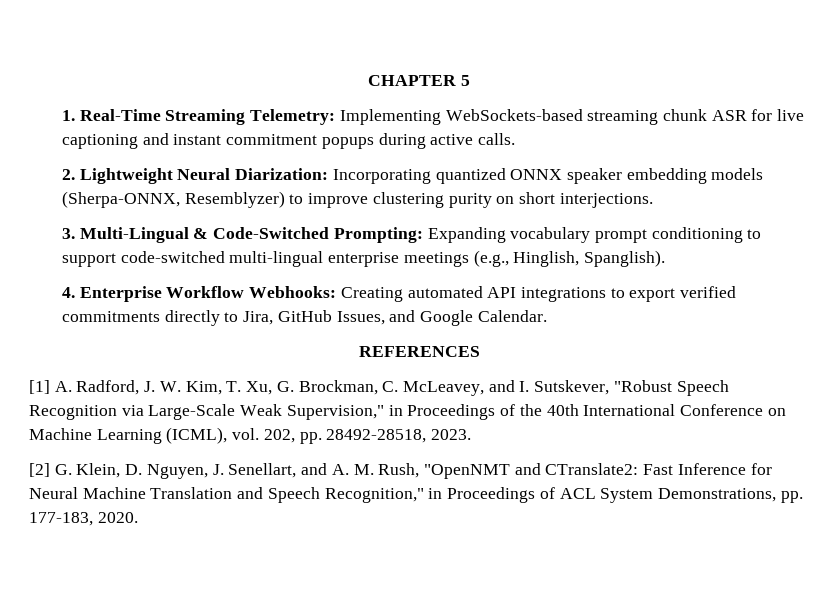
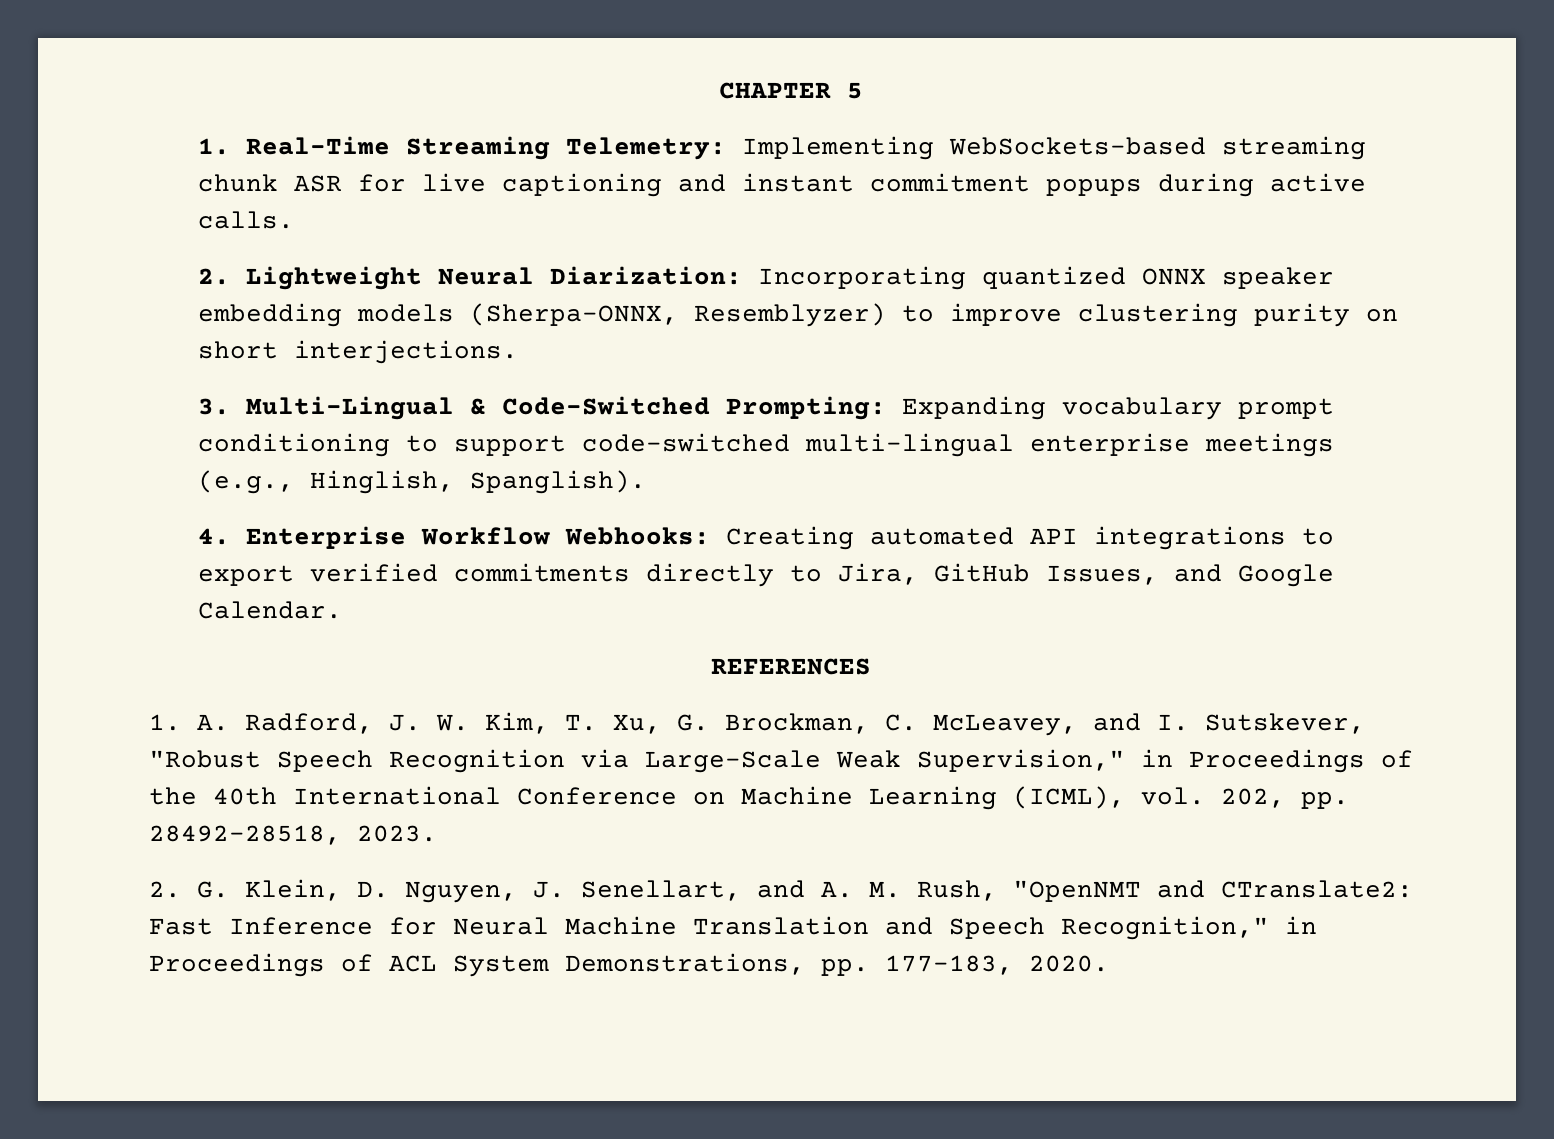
- [1] A. Radford, J. W. Kim, T. Xu, G. Brockman, C. McLeavey, and I. Sutskever, "Robust Speech Recognition via Large-Scale Weak Supervision," in Proceedings of the 40th International Conference on Machine Learning (ICML), vol. 202, pp. 28492-28518, 2023.
+ 1. A. Radford, J. W. Kim, T. Xu, G. Brockman, C. McLeavey, and I. Sutskever, "Robust Speech Recognition via Large-Scale Weak Supervision," in Proceedings of the 40th International Conference on Machine Learning (ICML), vol. 202, pp. 28492-28518, 2023.
- [2] G. Klein, D. Nguyen, J. Senellart, and A. M. Rush, "OpenNMT and CTranslate2: Fast Inference for Neural Machine Translation and Speech Recognition," in Proceedings of ACL System Demonstrations, pp. 177-183, 2020.
+ 2. G. Klein, D. Nguyen, J. Senellart, and A. M. Rush, "OpenNMT and CTranslate2: Fast Inference for Neural Machine Translation and Speech Recognition," in Proceedings of ACL System Demonstrations, pp. 177-183, 2020.

